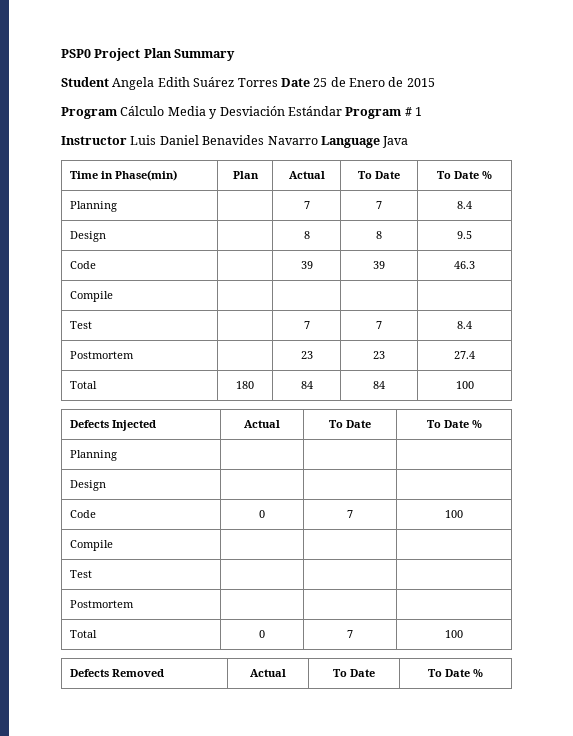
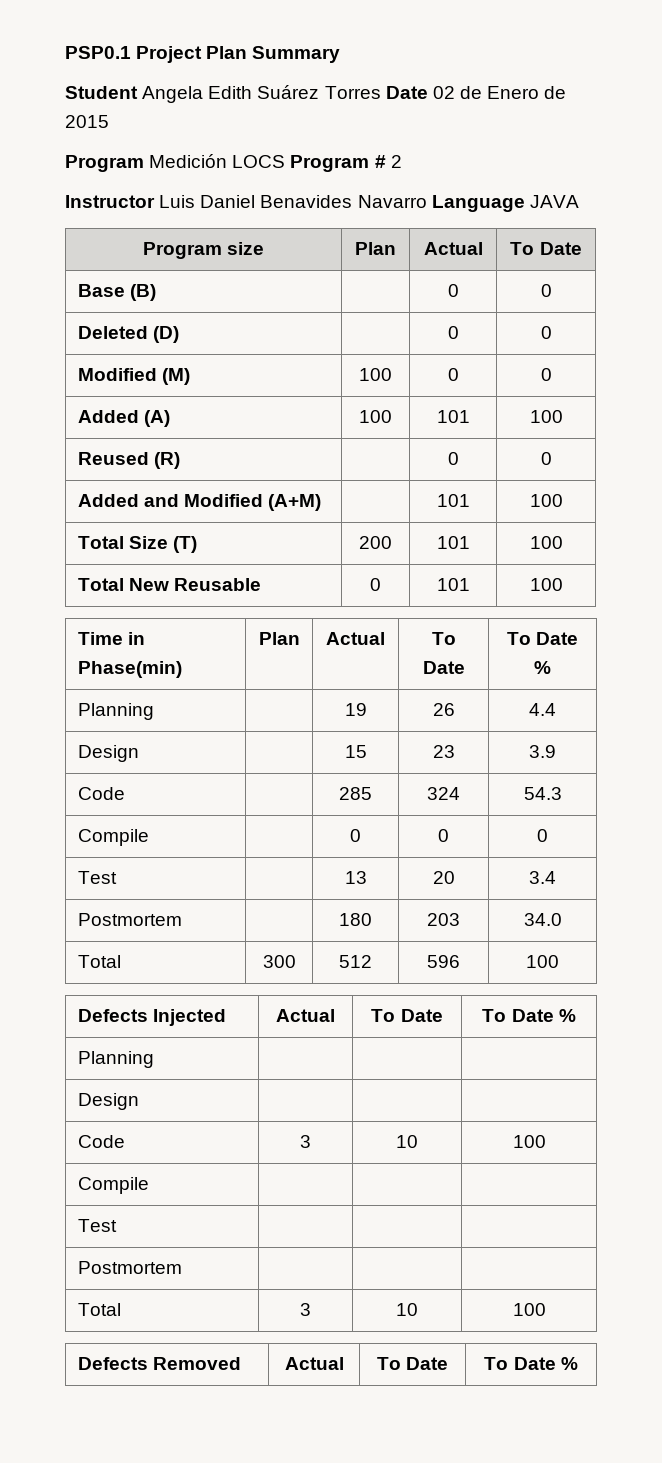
- PSP0 Project Plan Summary
+ PSP0.1 Project Plan Summary
- Student Angela Edith Suárez Torres Date 25 de Enero de 2015
+ Student Angela Edith Suárez Torres Date 02 de Enero de 2015
- Program Cálculo Media y Desviación Estándar Program # 1
+ Program Medición LOCS Program # 2
- Instructor Luis Daniel Benavides Navarro Language Java
+ Instructor Luis Daniel Benavides Navarro Language JAVA
+ Program size | Plan | Actual | To Date
+ Base (B) | | 0 | 0
+ Deleted (D) | | 0 | 0
+ Modified (M) | 100 | 0 | 0
+ Added (A) | 100 | 101 | 100
+ Reused (R) | | 0 | 0
+ Added and Modified (A+M) | | 101 | 100
+ Total Size (T) | 200 | 101 | 100
+ Total New Reusable | 0 | 101 | 100
- Planning | | 7 | 7 | 8.4
- Design | | 8 | 8 | 9.5
- Code | | 39 | 39 | 46.3
- Compile | | | |
- Test | | 7 | 7 | 8.4
- Postmortem | | 23 | 23 | 27.4
- Total | 180 | 84 | 84 | 100
+ Planning | | 19 | 26 | 4.4
+ Design | | 15 | 23 | 3.9
+ Code | | 285 | 324 | 54.3
+ Compile | | 0 | 0 | 0
+ Test | | 13 | 20 | 3.4
+ Postmortem | | 180 | 203 | 34.0
+ Total | 300 | 512 | 596 | 100
- Code | 0 | 7 | 100
+ Code | 3 | 10 | 100
- Total | 0 | 7 | 100
+ Total | 3 | 10 | 100

